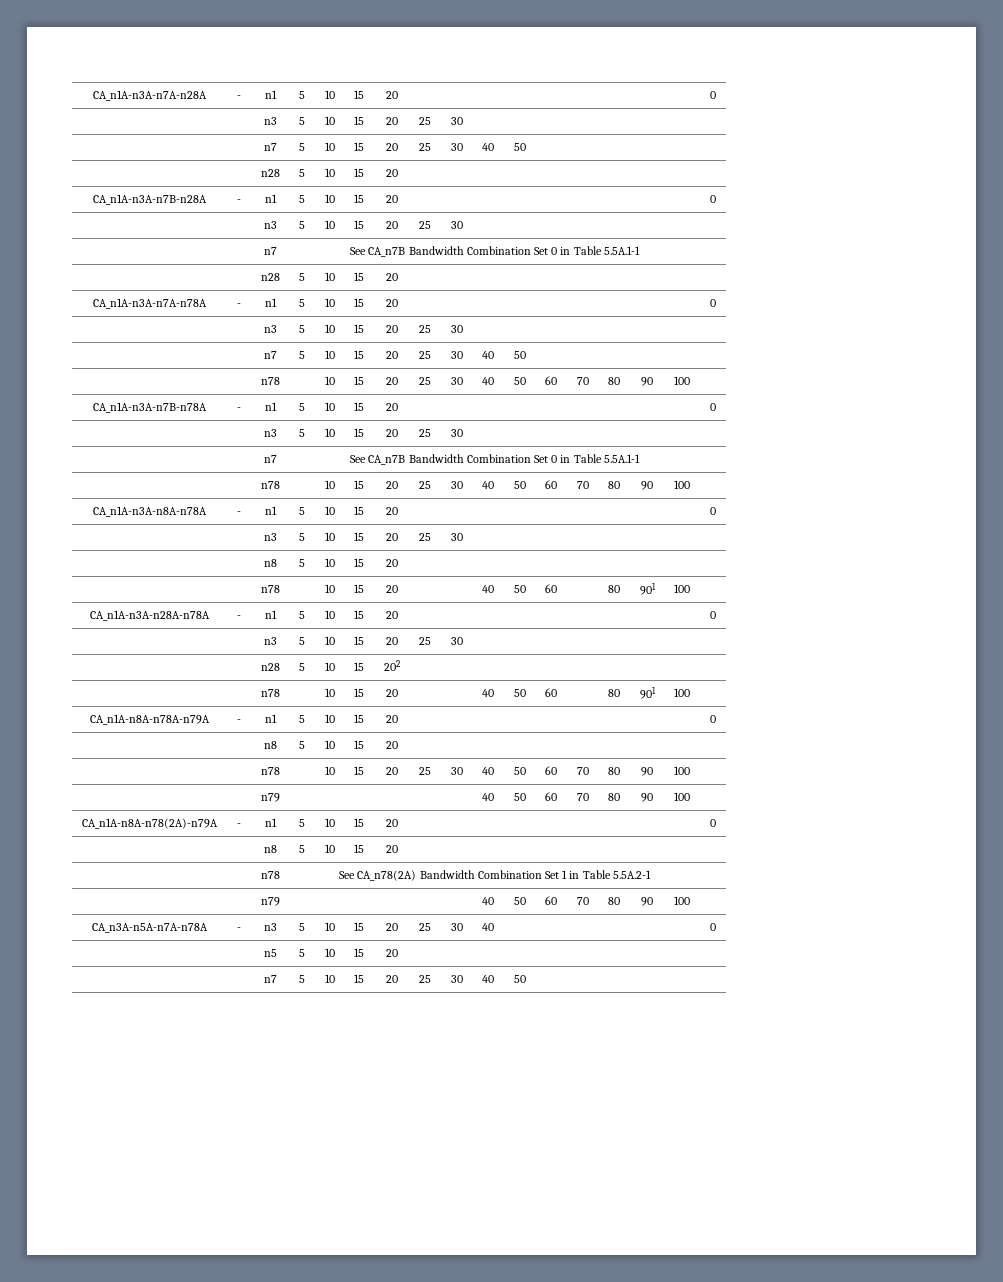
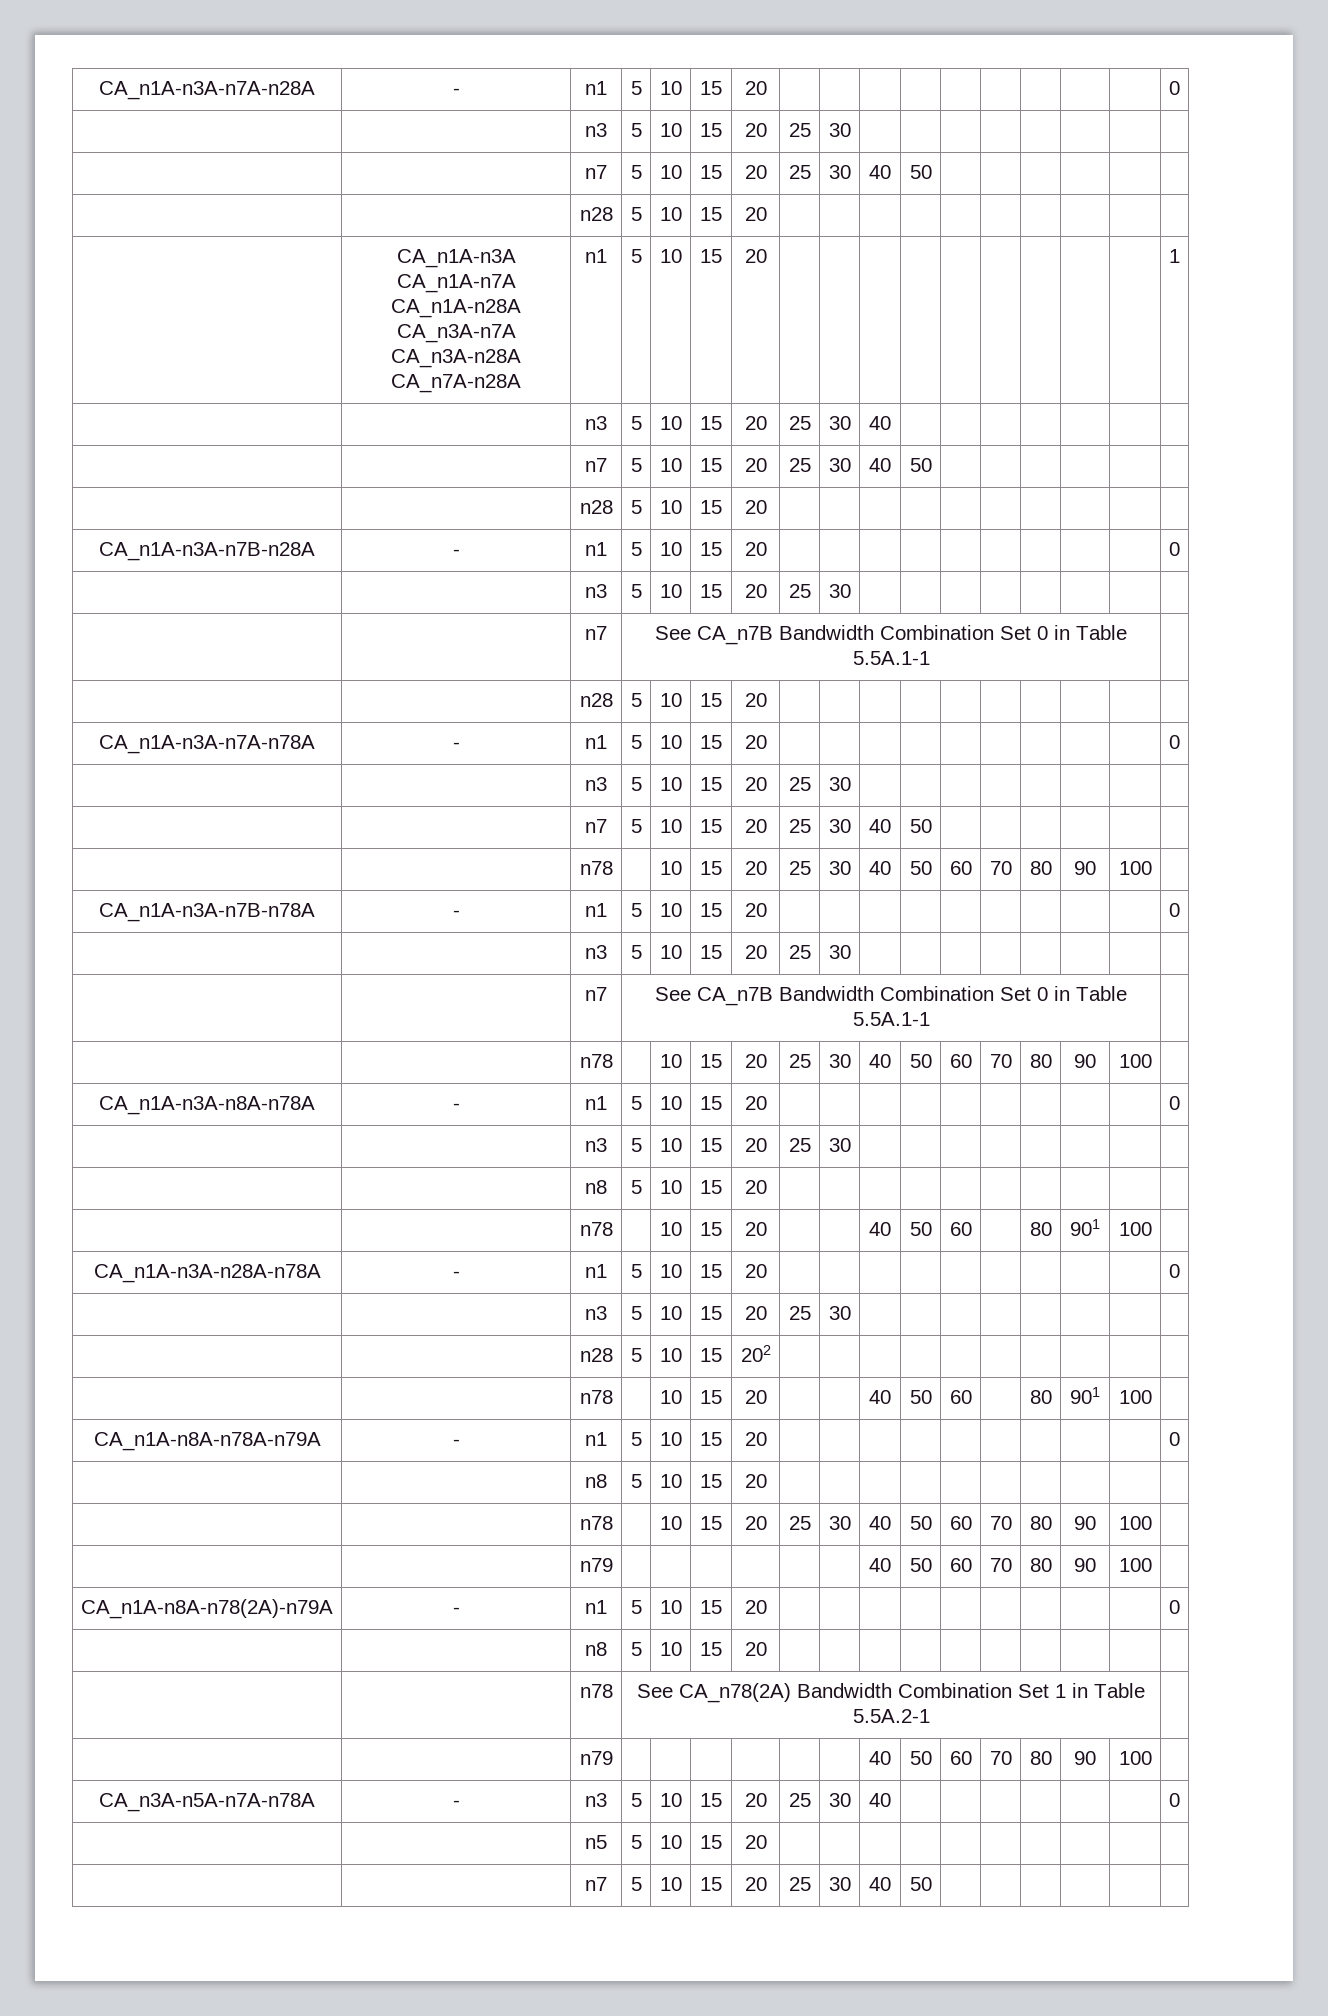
+ | CA_n1A-n3A CA_n1A-n7A CA_n1A-n28A CA_n3A-n7A CA_n3A-n28A CA_n7A-n28A | n1 | 5 | 10 | 15 | 20 | | | | | | | | | | 1
+ | | n3 | 5 | 10 | 15 | 20 | 25 | 30 | 40 | | | | | | |
+ | | n7 | 5 | 10 | 15 | 20 | 25 | 30 | 40 | 50 | | | | | |
+ | | n28 | 5 | 10 | 15 | 20 | | | | | | | | | |

